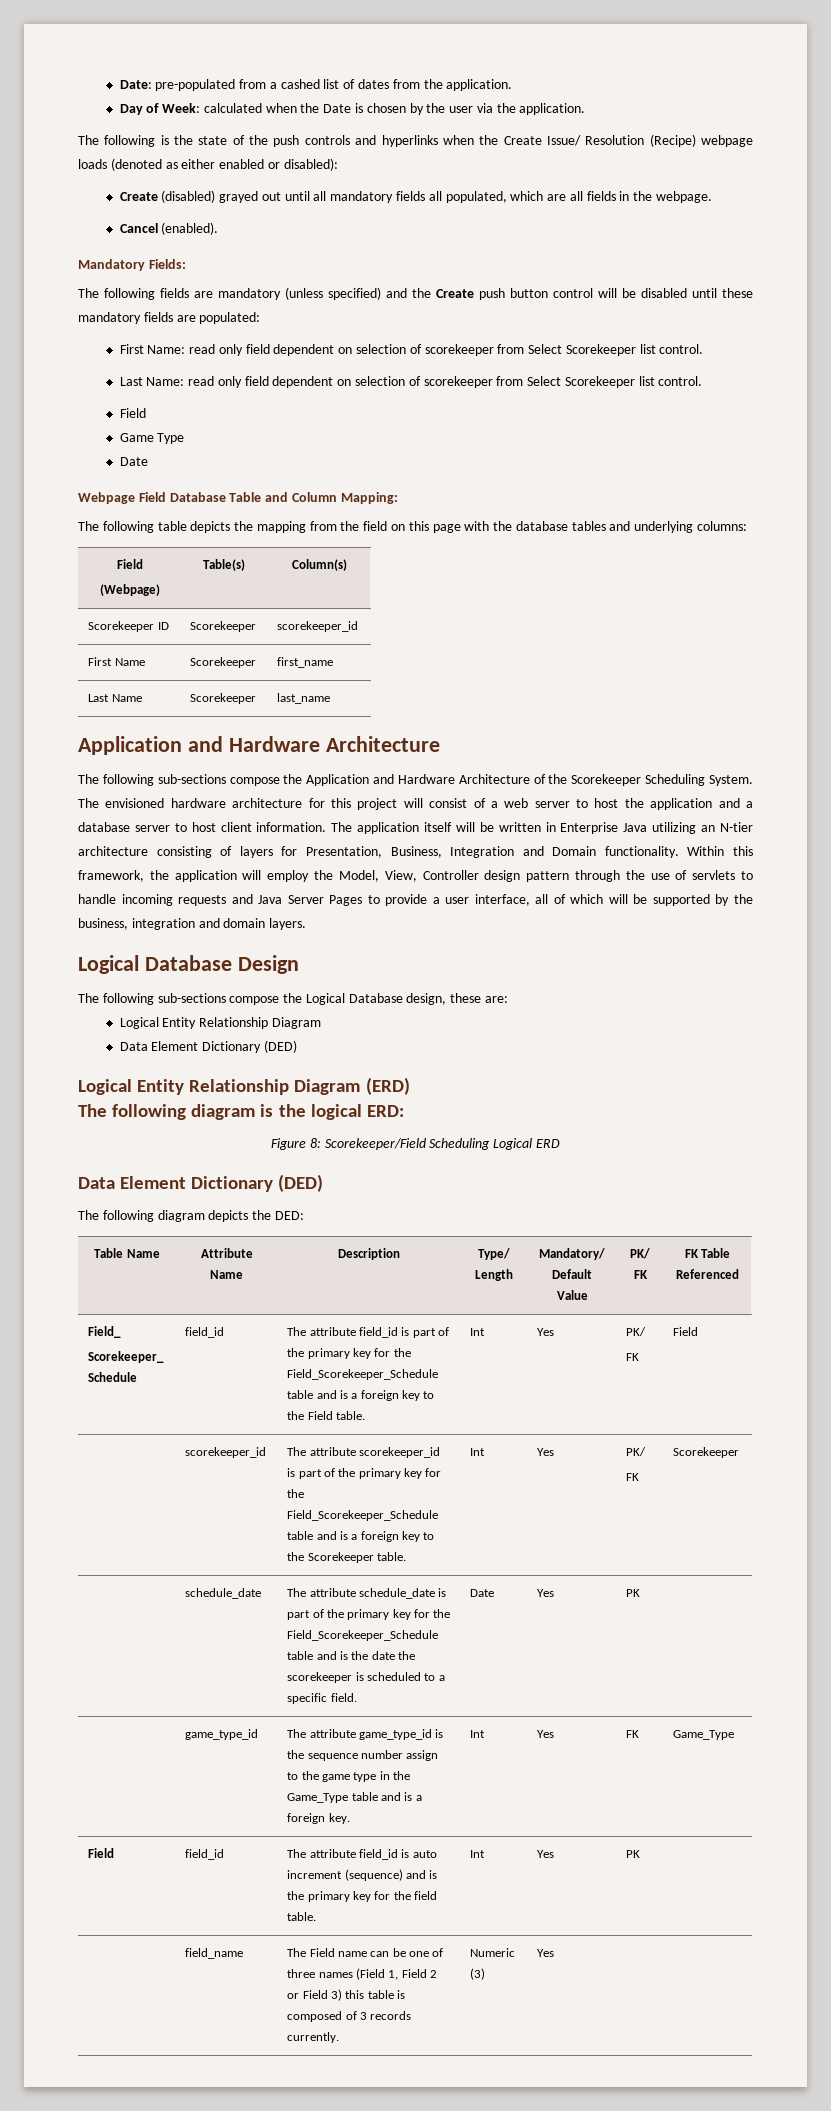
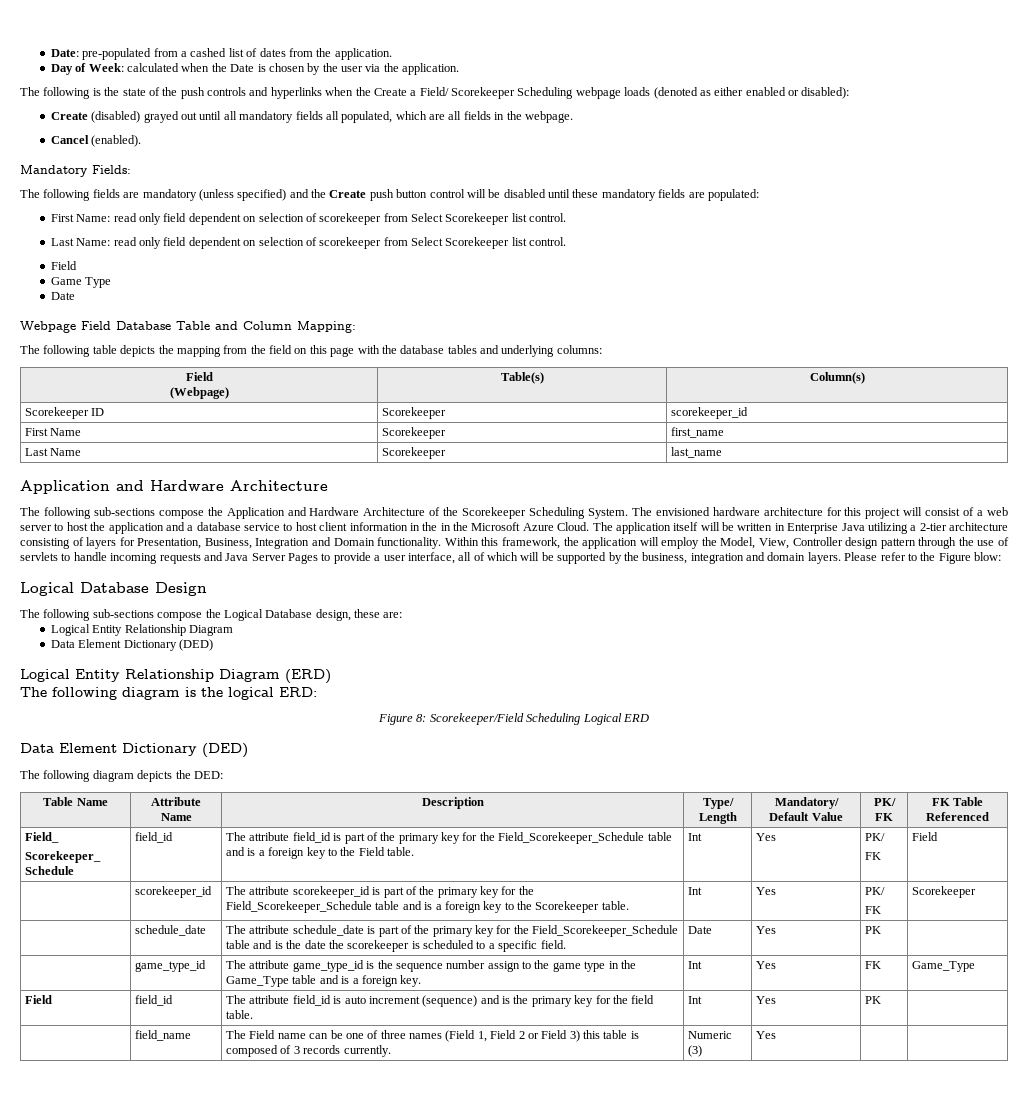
- The following is the state of the push controls and hyperlinks when the Create Issue/ Resolution (Recipe) webpage loads (denoted as either enabled or disabled):
+ The following is the state of the push controls and hyperlinks when the Create a Field/ Scorekeeper Scheduling webpage loads (denoted as either enabled or disabled):
- The envisioned hardware architecture for this project will consist of a web server to host the application and a database server to host client information.
+ The envisioned hardware architecture for this project will consist of a web server to host the application and a database service to host client information in the in the Microsoft Azure Cloud.
- The application itself will be written in Enterprise Java utilizing an N-tier architecture consisting of layers for Presentation, Business, Integration and Domain functionality.
+ The application itself will be written in Enterprise Java utilizing a 2-tier architecture consisting of layers for Presentation, Business, Integration and Domain functionality.
+ Please refer to the Figure blow:

